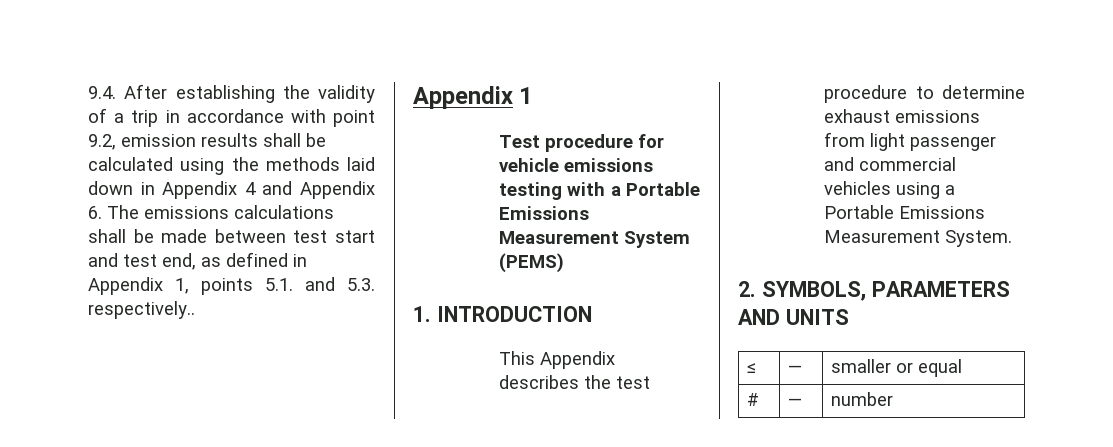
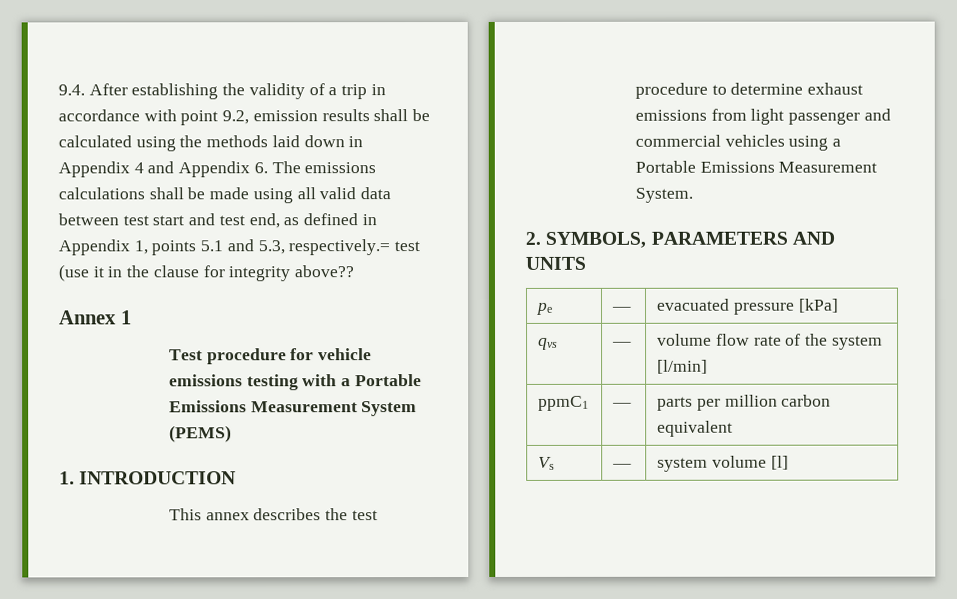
- 9.4. After establishing the validity of a trip in accordance with point 9.2, emission results shall be calculated using the methods laid down in Appendix 4 and Appendix 6. The emissions calculations shall be made between test start and test end, as defined in Appendix 1, points 5.1. and 5.3. respectively..
- Appendix 1
+ 9.4. After establishing the validity of a trip in accordance with point 9.2, emission results shall be calculated using the methods laid down in Appendix 4 and Appendix 6. The emissions calculations shall be made using all valid data between test start and test end, as defined in Appendix 1, points 5.1 and 5.3, respectively.= test (use it in the clause for integrity above??
+ Annex 1
- This Appendix describes the test procedure to determine exhaust emissions from light passenger and commercial vehicles using a Portable Emissions Measurement System.
+ This annex describes the test procedure to determine exhaust emissions from light passenger and commercial vehicles using a Portable Emissions Measurement System.
- ≤ | — | smaller or equal
- # | — | number
+ pe | — | evacuated pressure [kPa]
+ qvs | — | volume flow rate of the system [l/min]
+ ppmC1 | — | parts per million carbon equivalent
+ Vs | — | system volume [l]

